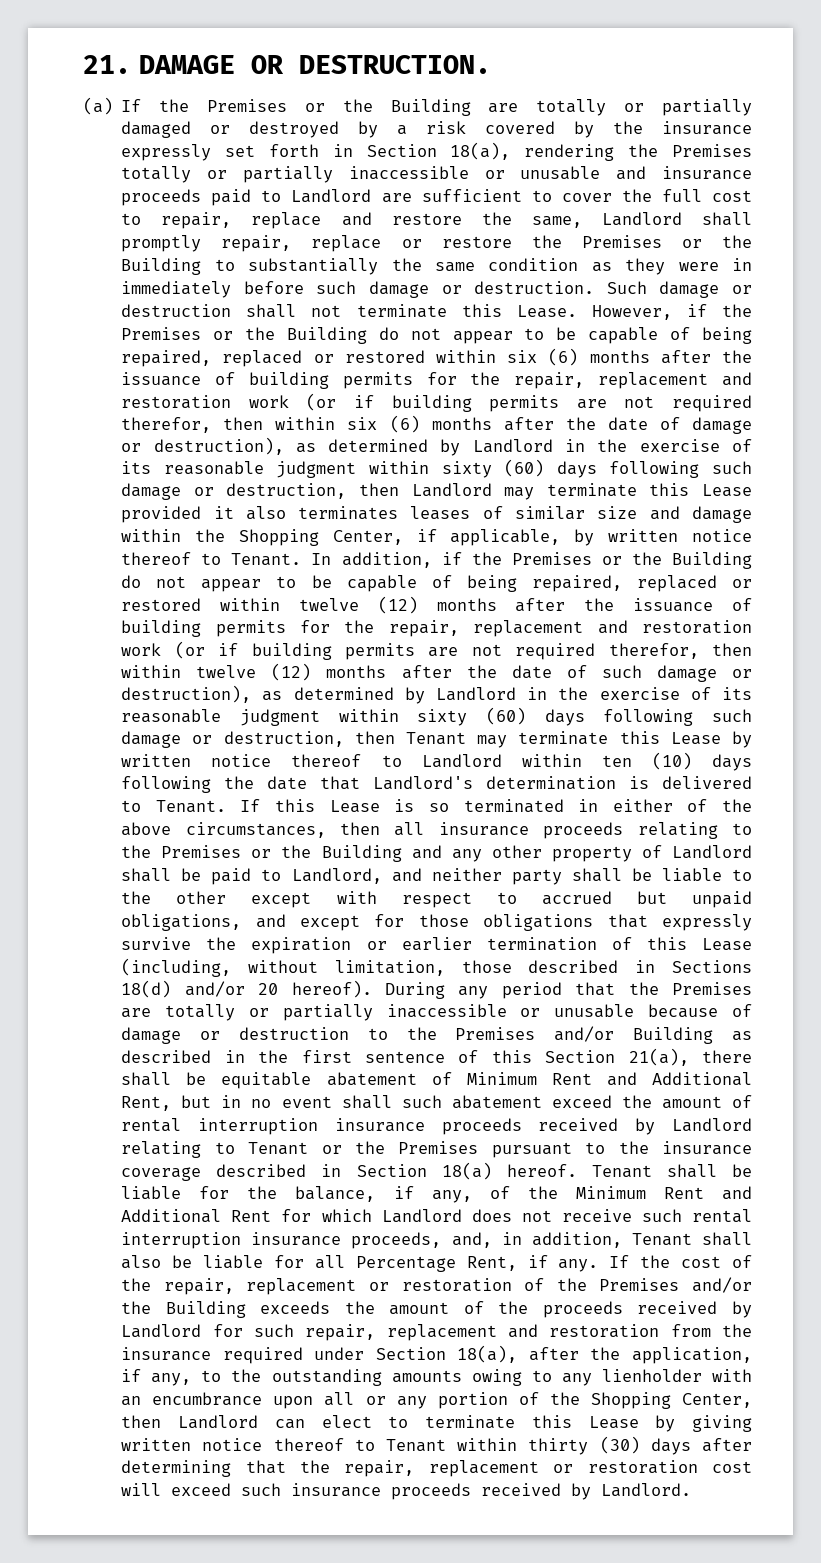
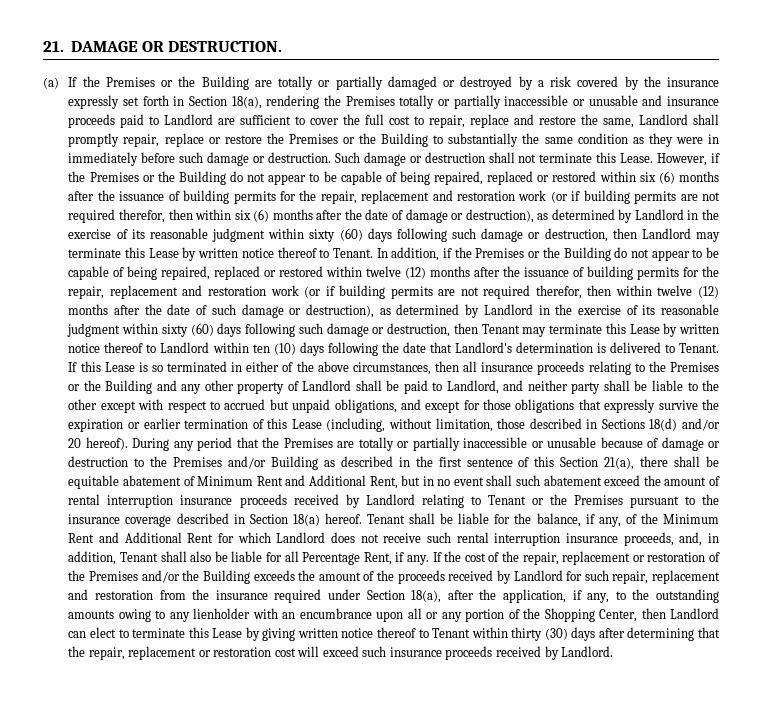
- However, if the Premises or the Building do not appear to be capable of being repaired, replaced or restored within six (6) months after the issuance of building permits for the repair, replacement and restoration work (or if building permits are not required therefor, then within six (6) months after the date of damage or destruction), as determined by Landlord in the exercise of its reasonable judgment within sixty (60) days following such damage or destruction, then Landlord may terminate this Lease provided it also terminates leases of similar size and damage within the Shopping Center, if applicable, by written notice thereof to Tenant.
+ However, if the Premises or the Building do not appear to be capable of being repaired, replaced or restored within six (6) months after the issuance of building permits for the repair, replacement and restoration work (or if building permits are not required therefor, then within six (6) months after the date of damage or destruction), as determined by Landlord in the exercise of its reasonable judgment within sixty (60) days following such damage or destruction, then Landlord may terminate this Lease by written notice thereof to Tenant.

